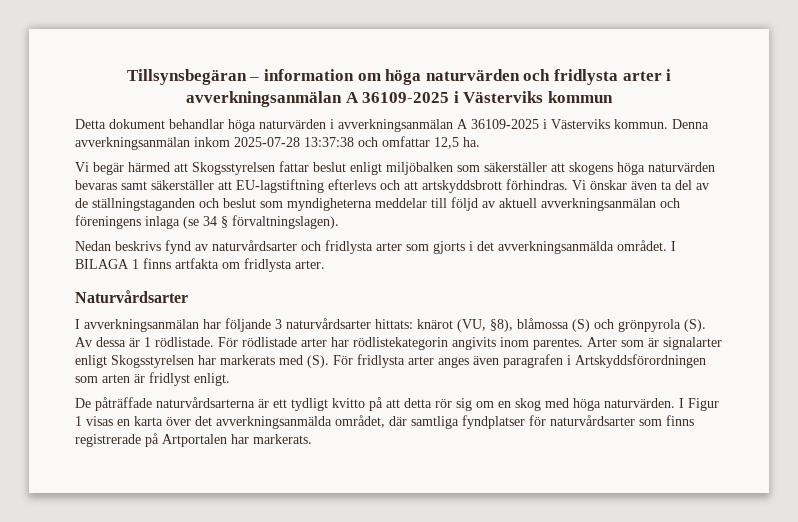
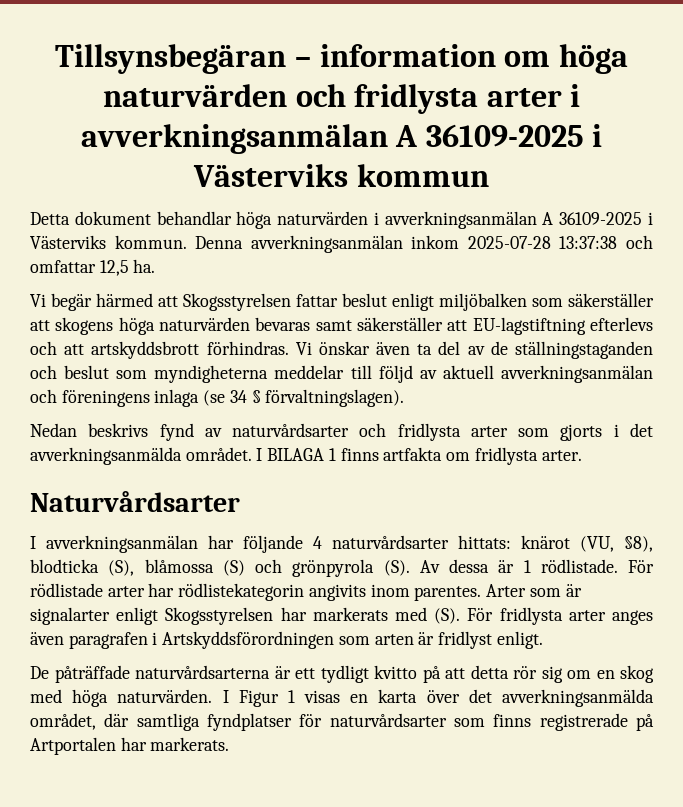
- I avverkningsanmälan har följande 3 naturvårdsarter hittats: knärot (VU, §8), blåmossa (S) och grönpyrola (S). Av dessa är 1 rödlistade.
+ I avverkningsanmälan har följande 4 naturvårdsarter hittats: knärot (VU, §8), blodticka (S), blåmossa (S) och grönpyrola (S). Av dessa är 1 rödlistade.

